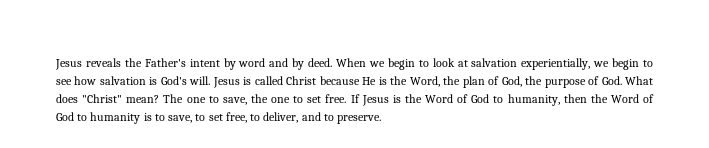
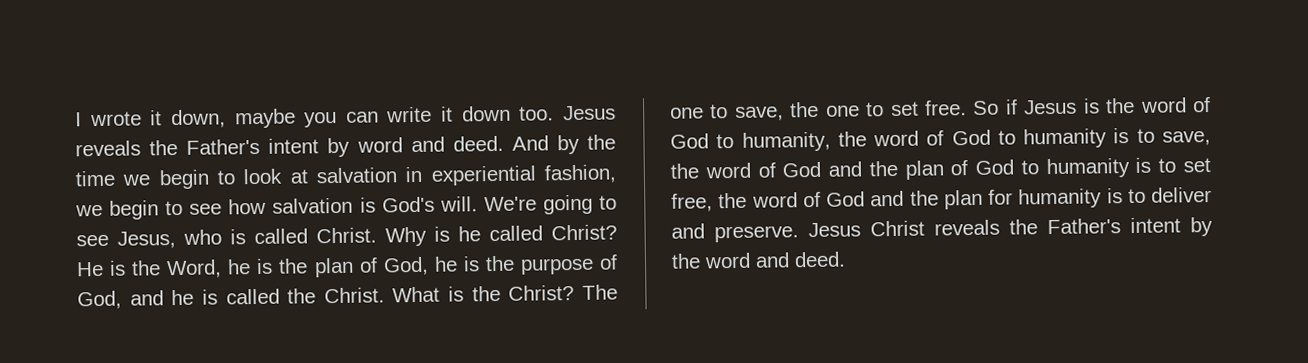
+ I wrote it down, maybe you can write it down too.
- Jesus reveals the Father's intent by word and by deed. When we begin to look at salvation experientially, we begin to see how salvation is God's will.
+ Jesus reveals the Father's intent by word and deed. And by the time we begin to look at salvation in experiential fashion, we begin to see how salvation is God's will.
- Jesus is called Christ because He is the Word, the plan of God, the purpose of God. What does "Christ" mean?
+ We're going to see Jesus, who is called Christ. Why is he called Christ? He is the Word, he is the plan of God, he is the purpose of God, and he is called the Christ. What is the Christ?
- If Jesus is the Word of God to humanity, then the Word of God to humanity is to save, to set free, to deliver, and to preserve.
+ So if Jesus is the word of God to humanity, the word of God to humanity is to save, the word of God and the plan of God to humanity is to set free, the word of God and the plan for humanity is to deliver and preserve. Jesus Christ reveals the Father's intent by the word and deed.

